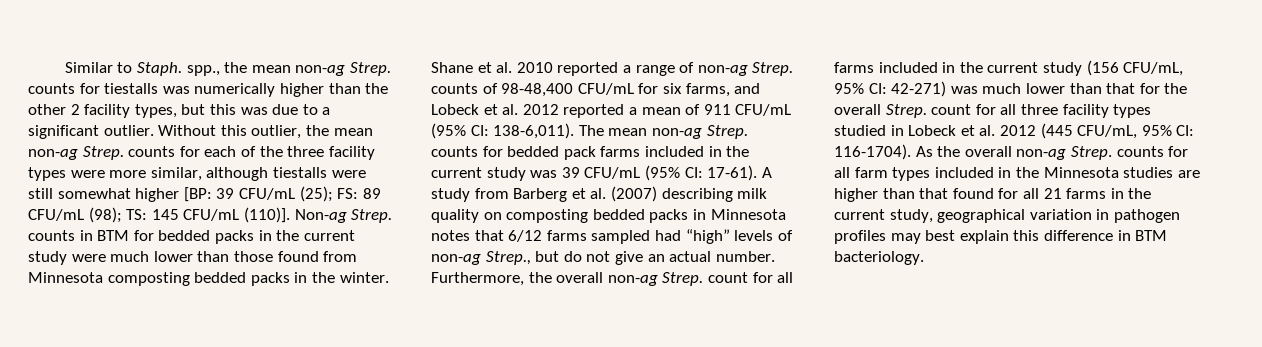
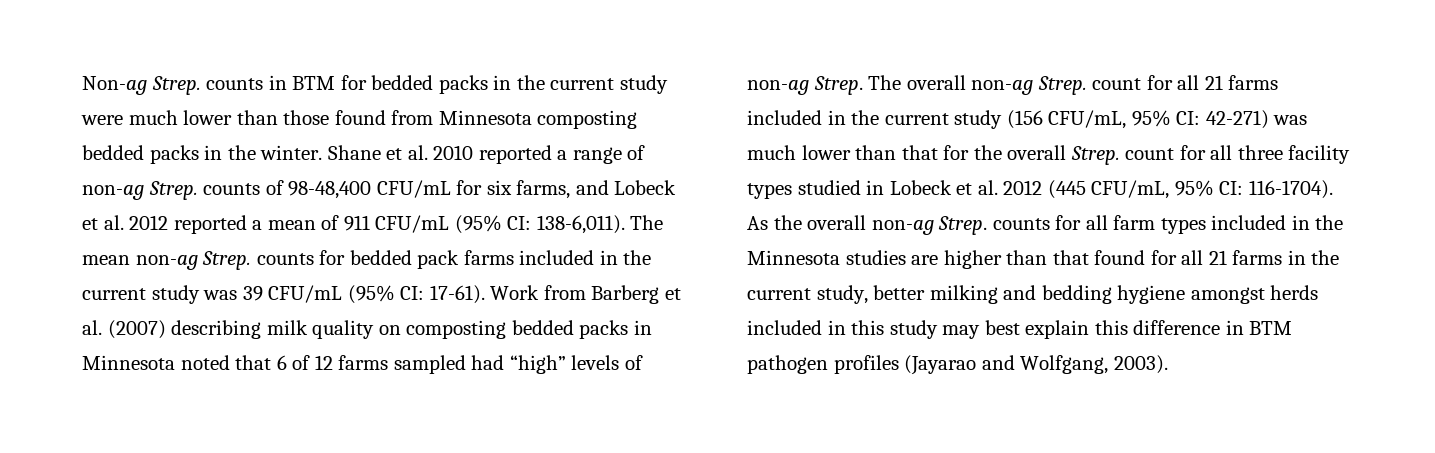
- Similar to Staph. spp., the mean non-ag Strep. counts for tiestalls was numerically higher than the other 2 facility types, but this was due to a significant outlier. Without this outlier, the mean non-ag Strep. counts for each of the three facility types were more similar, although tiestalls were still somewhat higher [BP: 39 CFU/mL (25); FS: 89 CFU/mL (98); TS: 145 CFU/mL (110)].
- A study from Barberg et al. (2007) describing milk quality on composting bedded packs in Minnesota notes that 6/12 farms sampled had “high” levels of non-ag Strep., but do not give an actual number. Furthermore, the overall non-ag Strep. count for all farms included in the current study (156 CFU/mL, 95% CI:
+ Work from Barberg et al. (2007) describing milk quality on composting bedded packs in Minnesota noted that 6 of 12 farms sampled had “high” levels of non-ag Strep. The overall non-ag Strep. count for all 21 farms included in the current study (156 CFU/mL, 95% CI:
- As the overall non-ag Strep. counts for all farm types included in the Minnesota studies are higher than that found for all 21 farms in the current study, geographical variation in pathogen profiles may best explain this difference in BTM bacteriology.
+ As the overall non-ag Strep. counts for all farm types included in the Minnesota studies are higher than that found for all 21 farms in the current study, better milking and bedding hygiene amongst herds included in this study may best explain this difference in BTM pathogen profiles (Jayarao and Wolfgang, 2003).

